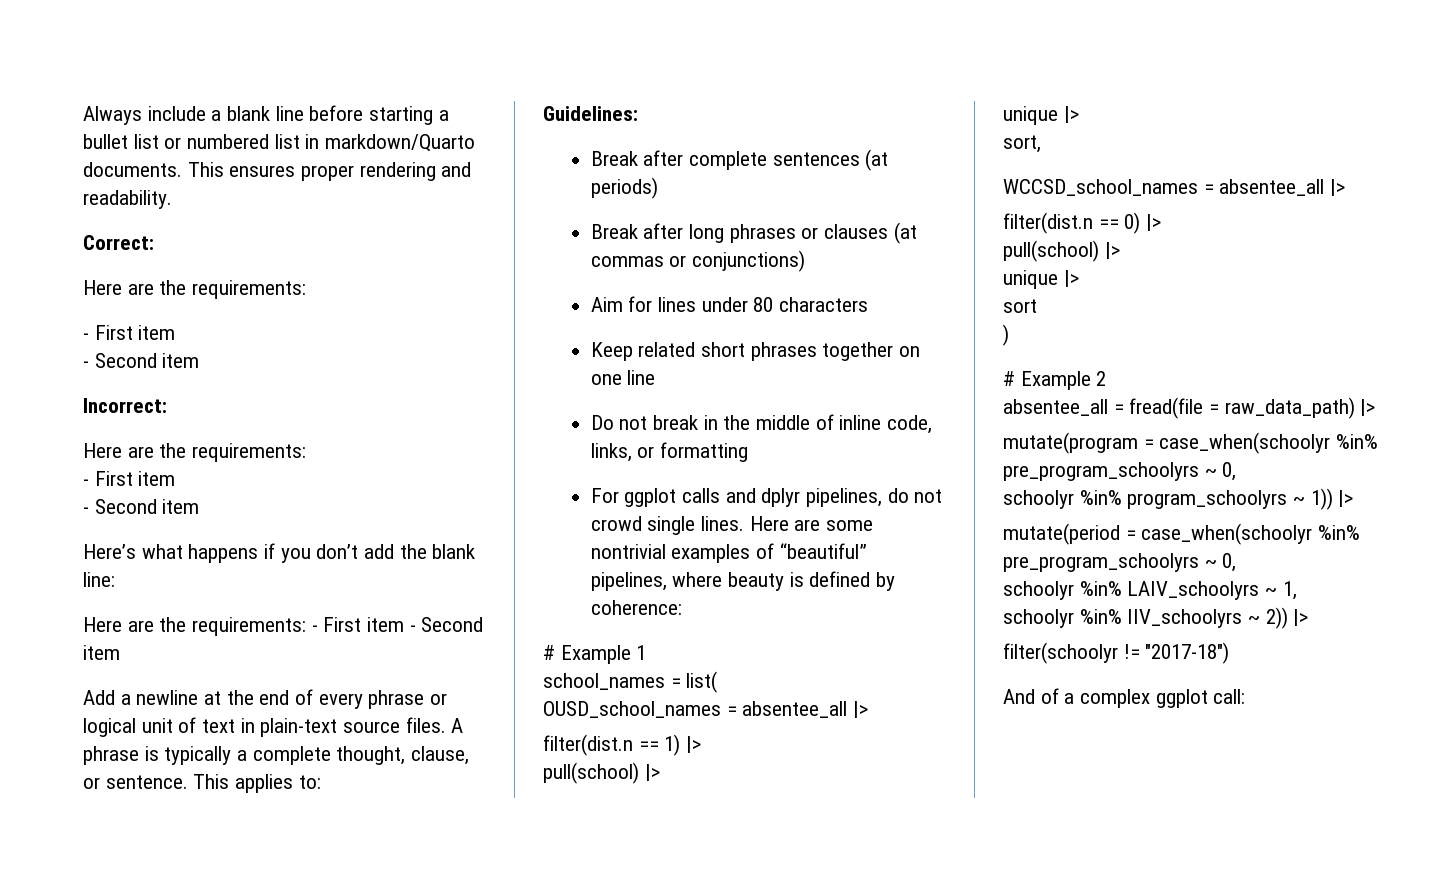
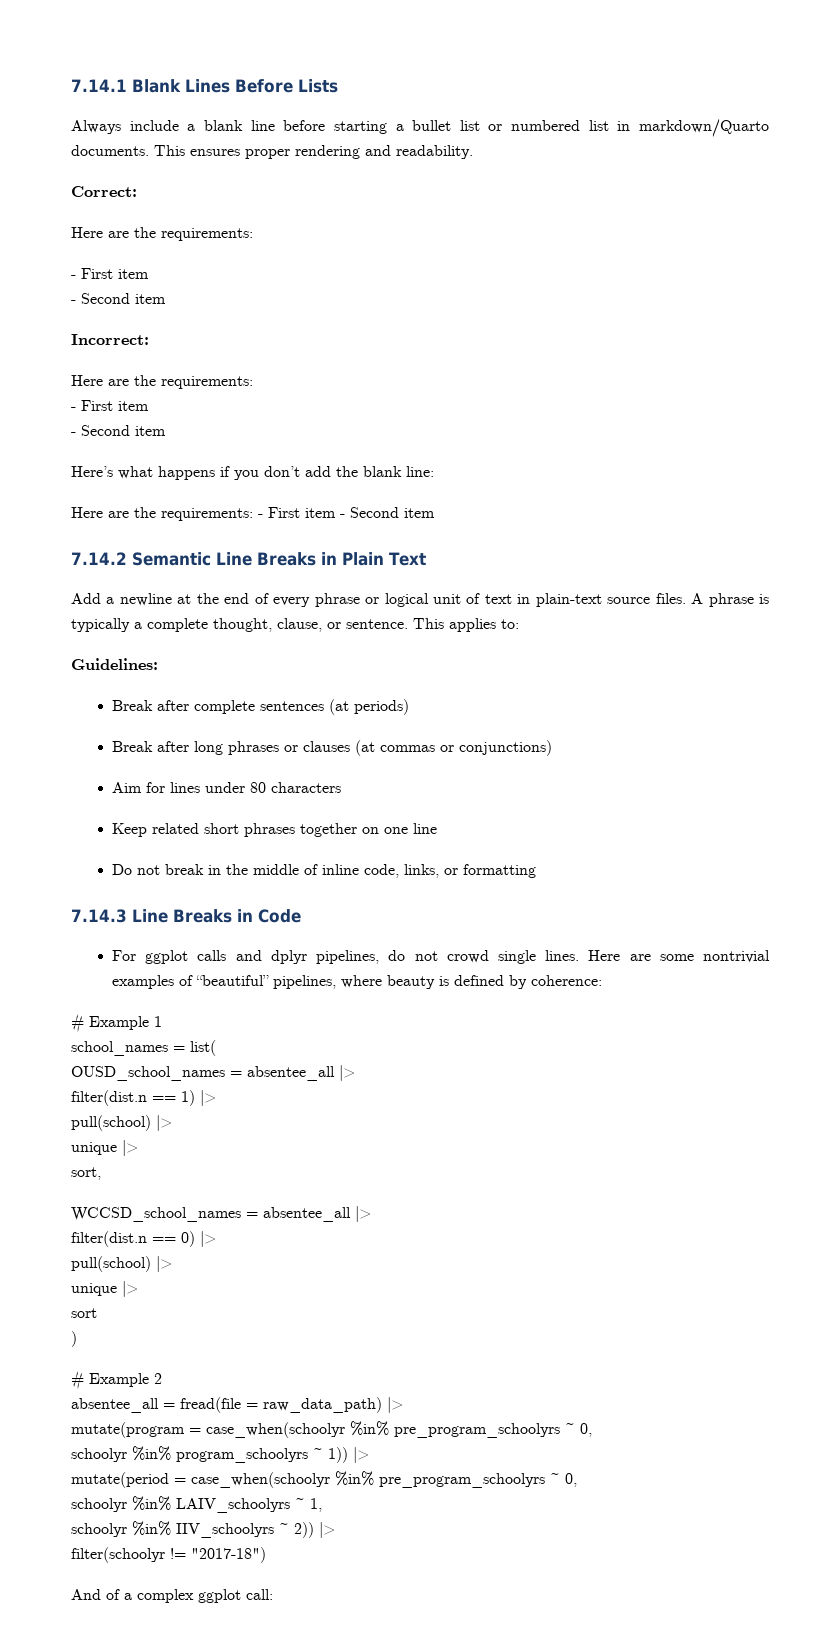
+ 7.14.1 Blank Lines Before Lists
+ 7.14.2 Semantic Line Breaks in Plain Text
+ 7.14.3 Line Breaks in Code

